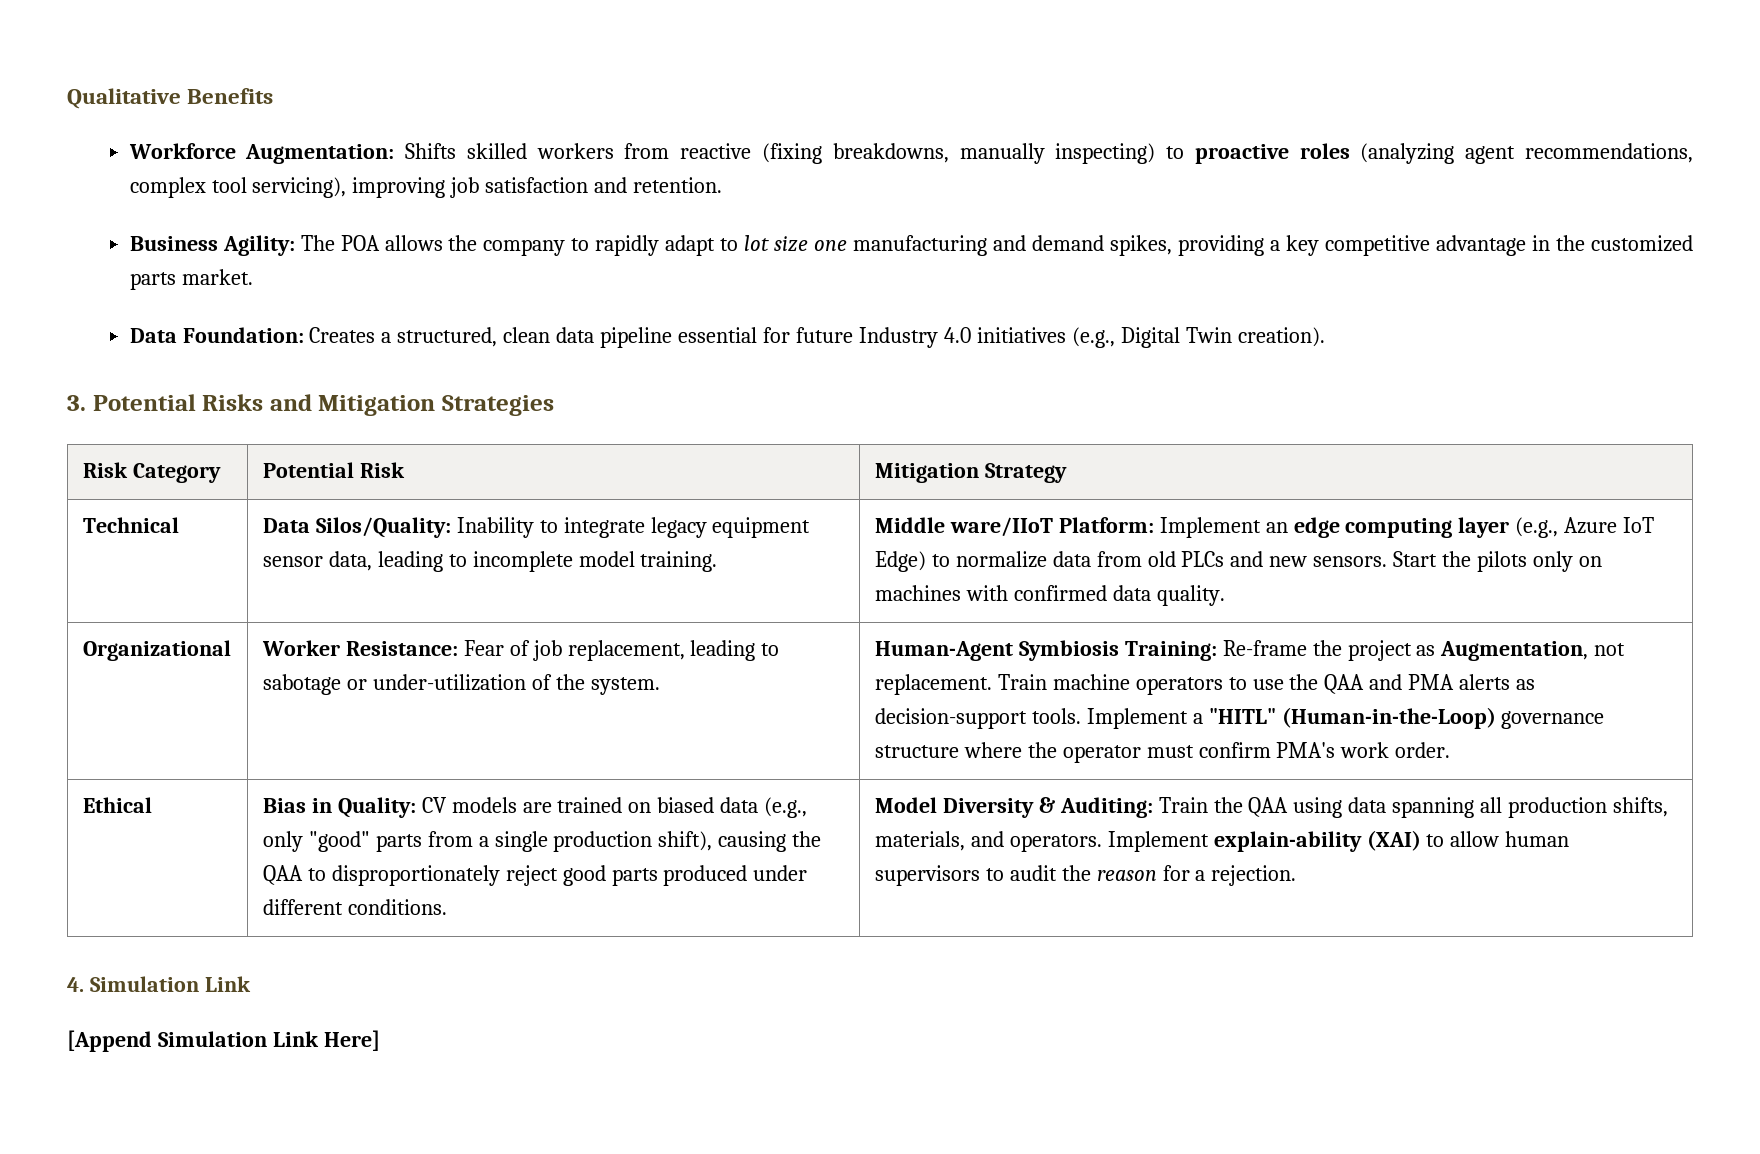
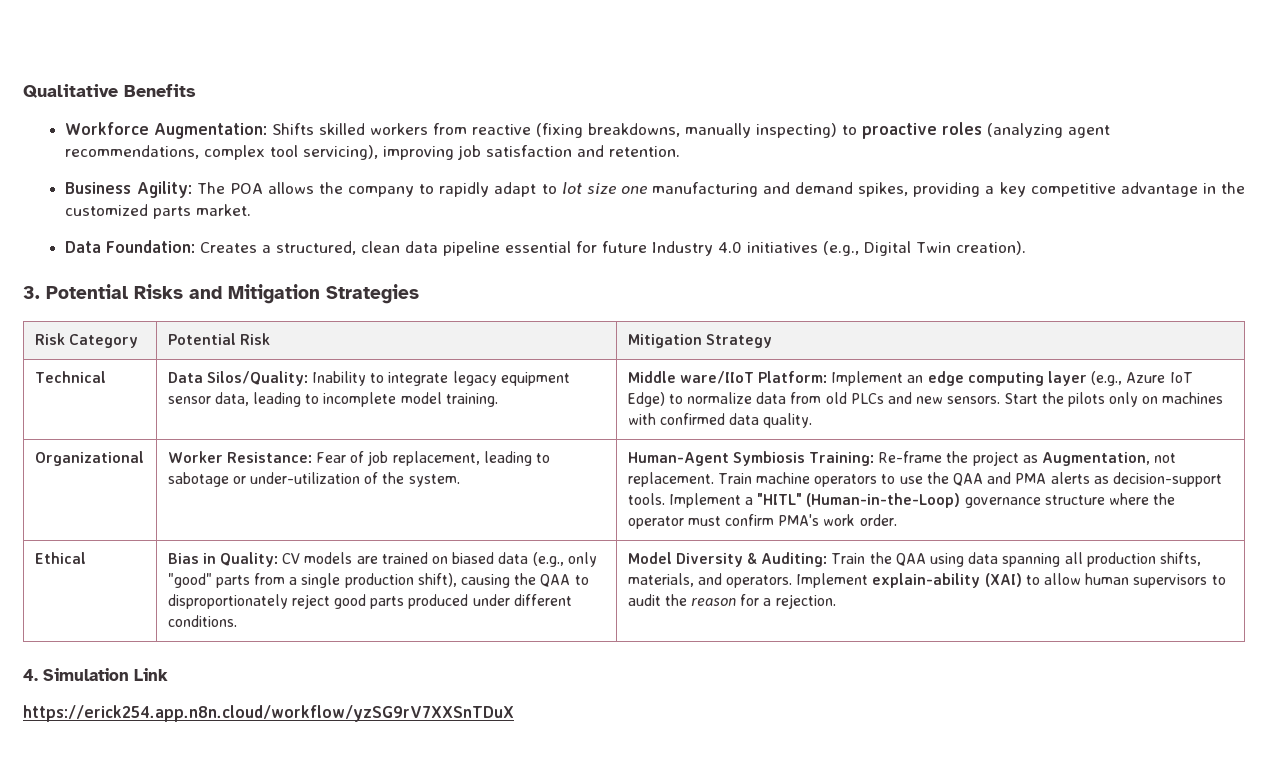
- [Append Simulation Link Here]
+ https://erick254.app.n8n.cloud/workflow/yzSG9rV7XXSnTDuX

